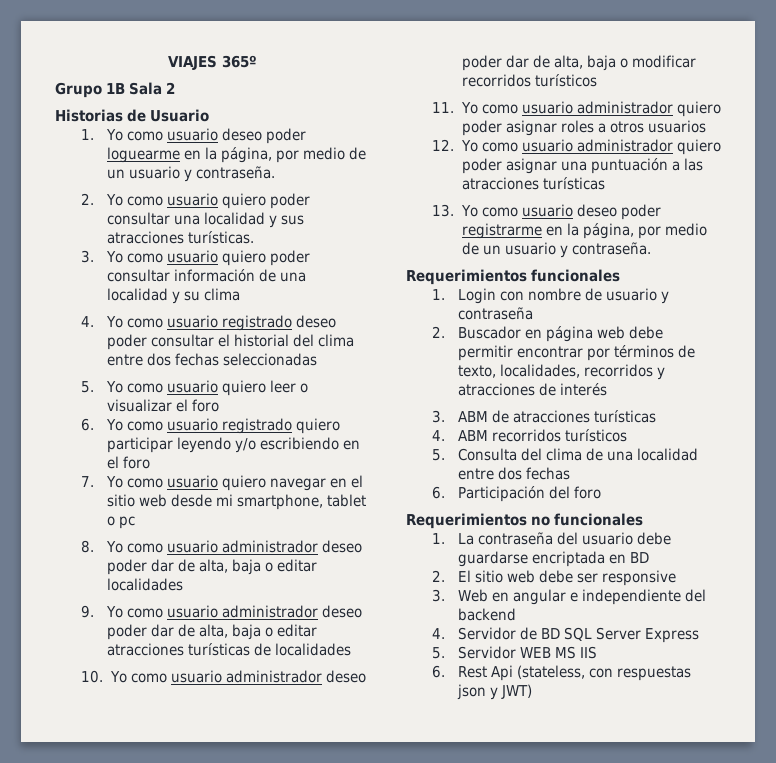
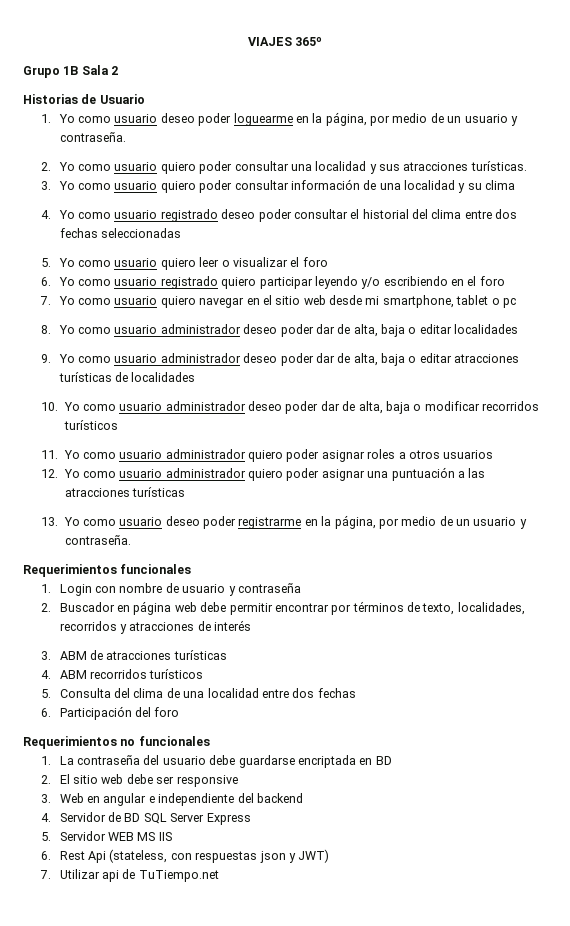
+ 7. Utilizar api de TuTiempo.net

